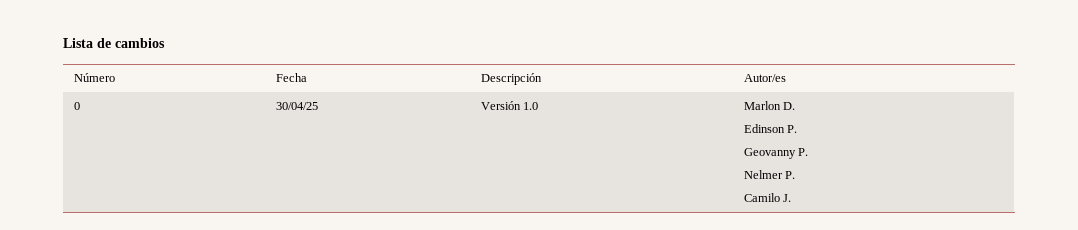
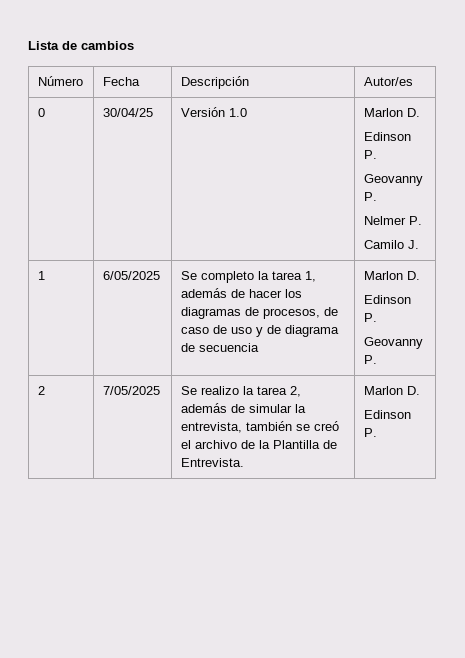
+ 1 | 6/05/2025 | Se completo la tarea 1, además de hacer los diagramas de procesos, de caso de uso y de diagrama de secuencia | Marlon D.
+ Edinson P.
+ Geovanny P.
+ 2 | 7/05/2025 | Se realizo la tarea 2, además de simular la entrevista, también se creó el archivo de la Plantilla de Entrevista. | Marlon D.
+ Edinson P.

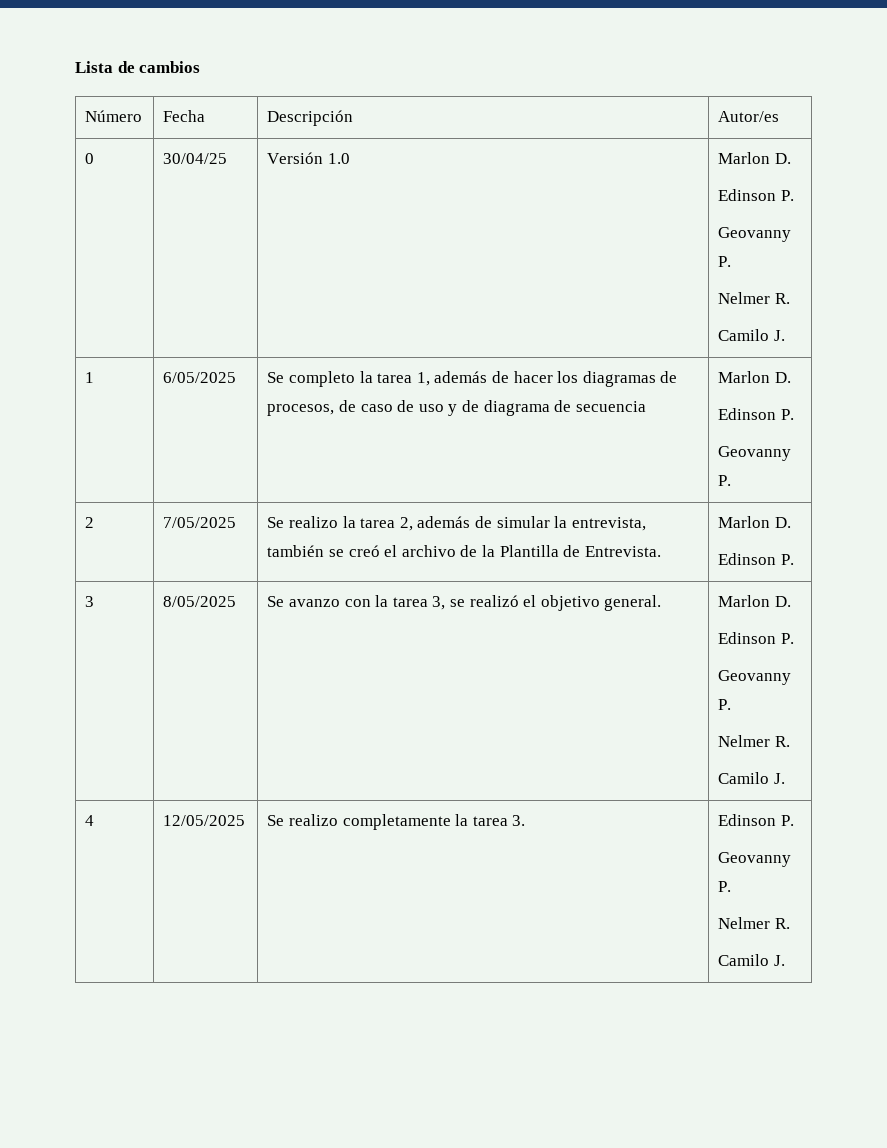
  0 | 30/04/25 | Versión 1.0 | Marlon D.
  Edinson P.
  Geovanny P.
- Nelmer P.
+ Nelmer R.
+ 3 | 8/05/2025 | Se avanzo con la tarea 3, se realizó el objetivo general. | Marlon D.
+ Edinson P.
+ Geovanny P.
+ Nelmer R.
+ Camilo J.
+ 4 | 12/05/2025 | Se realizo completamente la tarea 3. | Edinson P.
+ Geovanny P.
+ Nelmer R.
+ Camilo J.

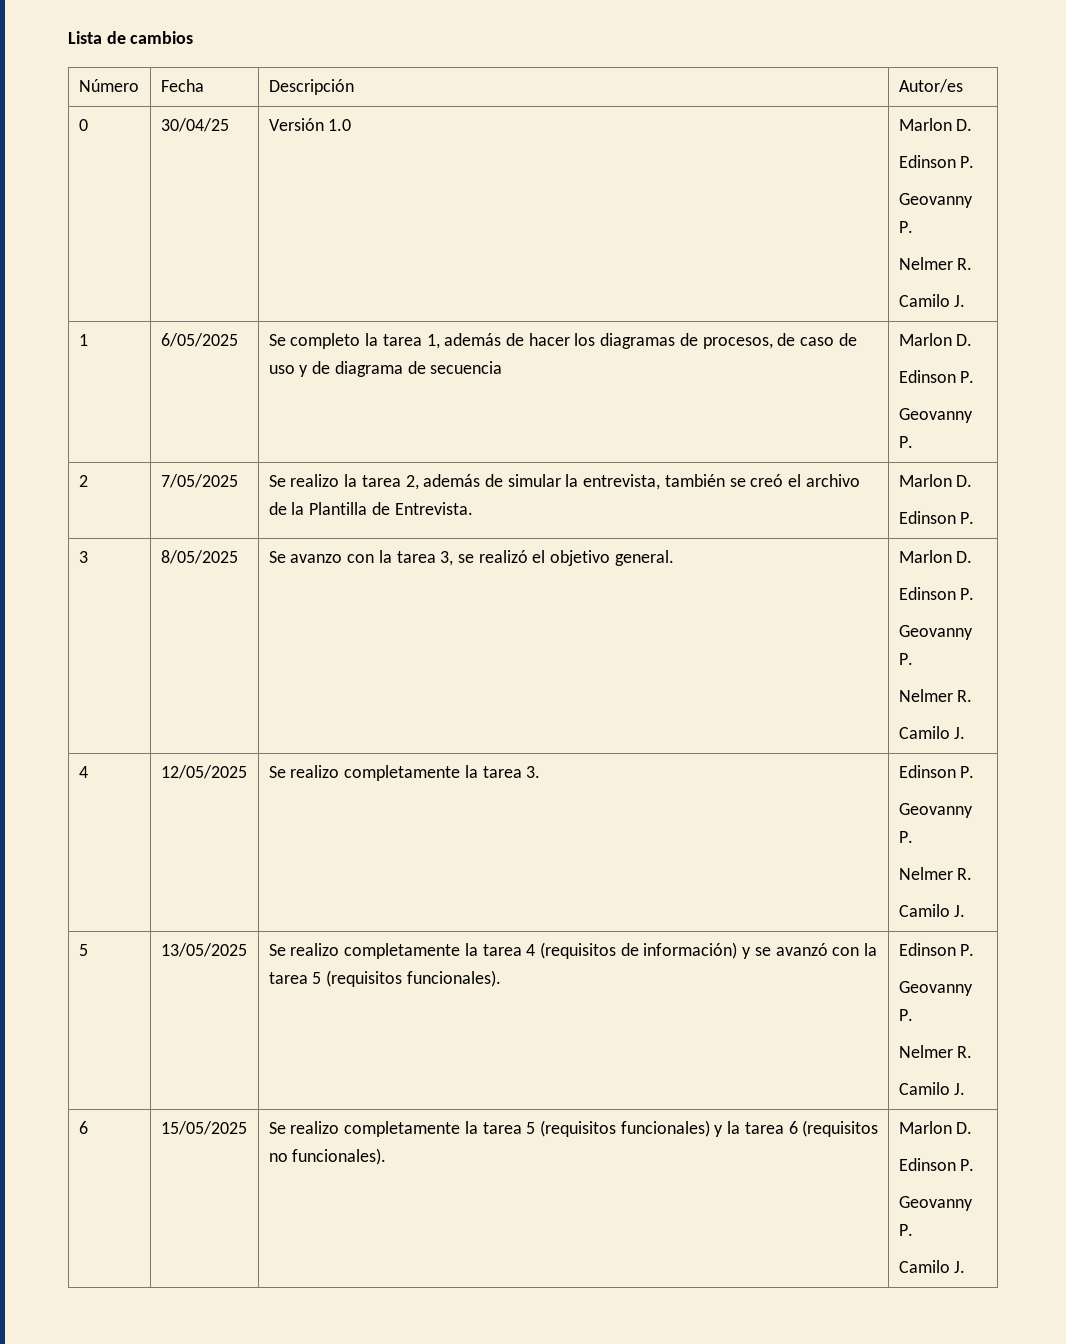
+ 5 | 13/05/2025 | Se realizo completamente la tarea 4 (requisitos de información) y se avanzó con la tarea 5 (requisitos funcionales). | Edinson P.
+ Geovanny P.
+ Nelmer R.
+ Camilo J.
+ 6 | 15/05/2025 | Se realizo completamente la tarea 5 (requisitos funcionales) y la tarea 6 (requisitos no funcionales). | Marlon D.
+ Edinson P.
+ Geovanny P.
+ Camilo J.

